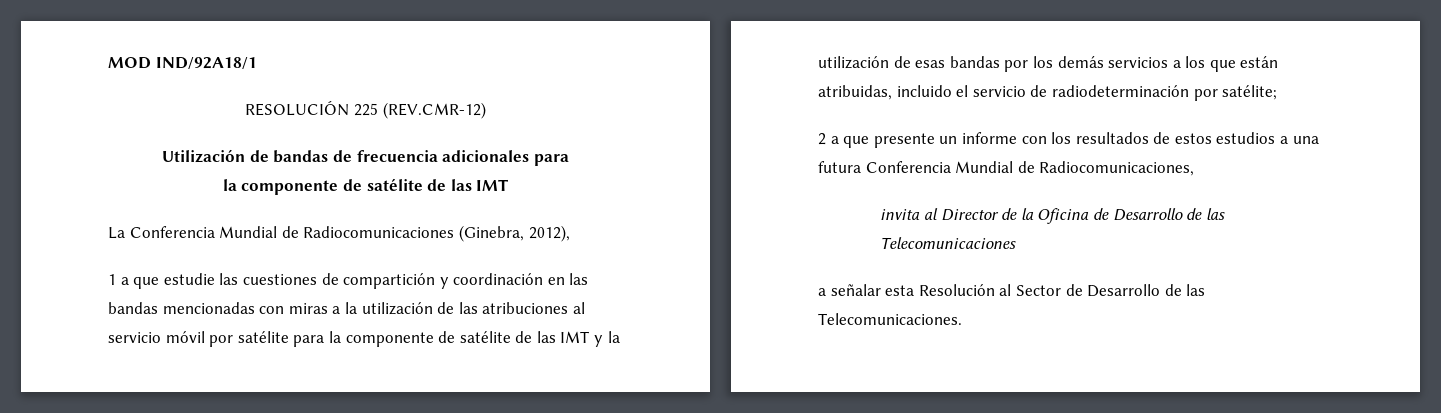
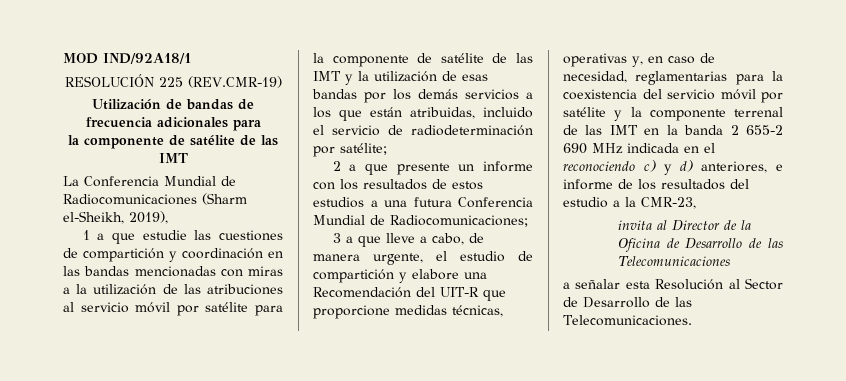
- RESOLUCIÓN 225 (REV.CMR-12)
+ RESOLUCIÓN 225 (REV.CMR-19)
- La Conferencia Mundial de Radiocomunicaciones (Ginebra, 2012),
+ La Conferencia Mundial de Radiocomunicaciones (Sharm el-Sheikh, 2019),
- 2 a que presente un informe con los resultados de estos estudios a una futura Conferencia Mundial de Radiocomunicaciones,
+ 2 a que presente un informe con los resultados de estos estudios a una futura Conferencia Mundial de Radiocomunicaciones;
+ 3 a que lleve a cabo, de manera urgente, el estudio de compartición y elabore una Recomendación del UIT-R que proporcione medidas técnicas, operativas y, en caso de necesidad, reglamentarias para la coexistencia del servicio móvil por satélite y la componente terrenal de las IMT en la banda 2 655-2 690 MHz indicada en el reconociendo c) y d) anteriores, e informe de los resultados del estudio a la CMR-23,

